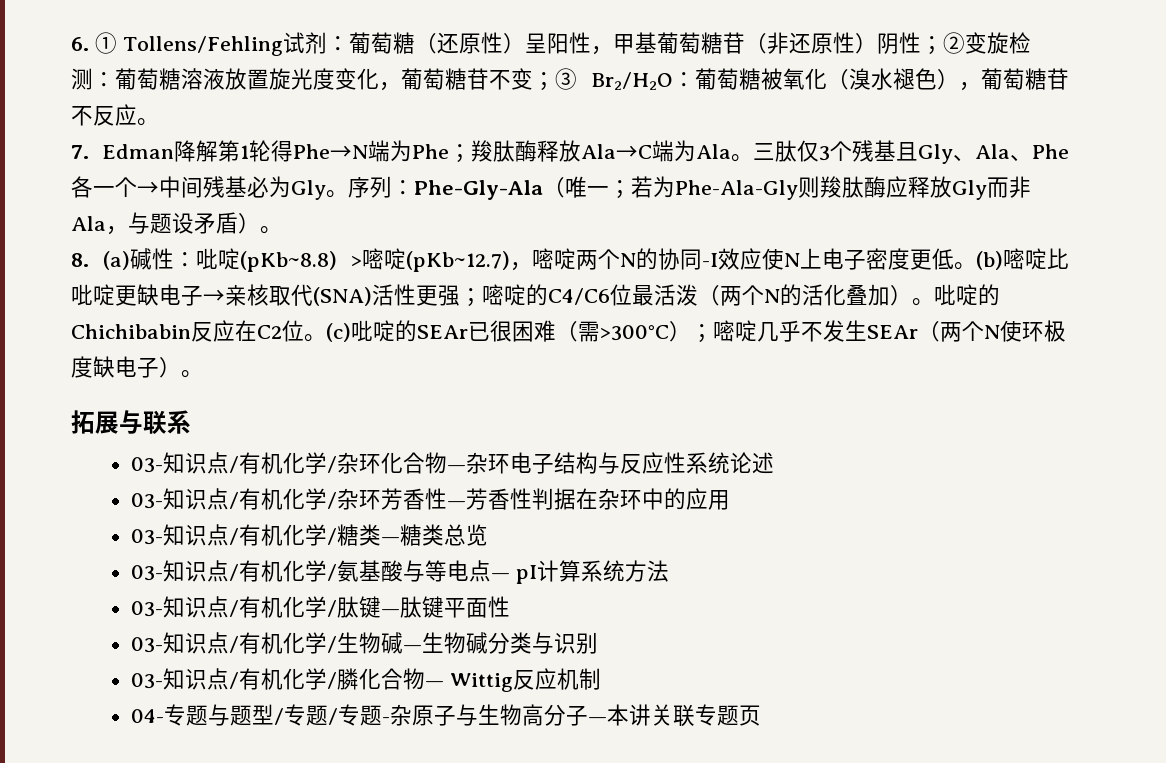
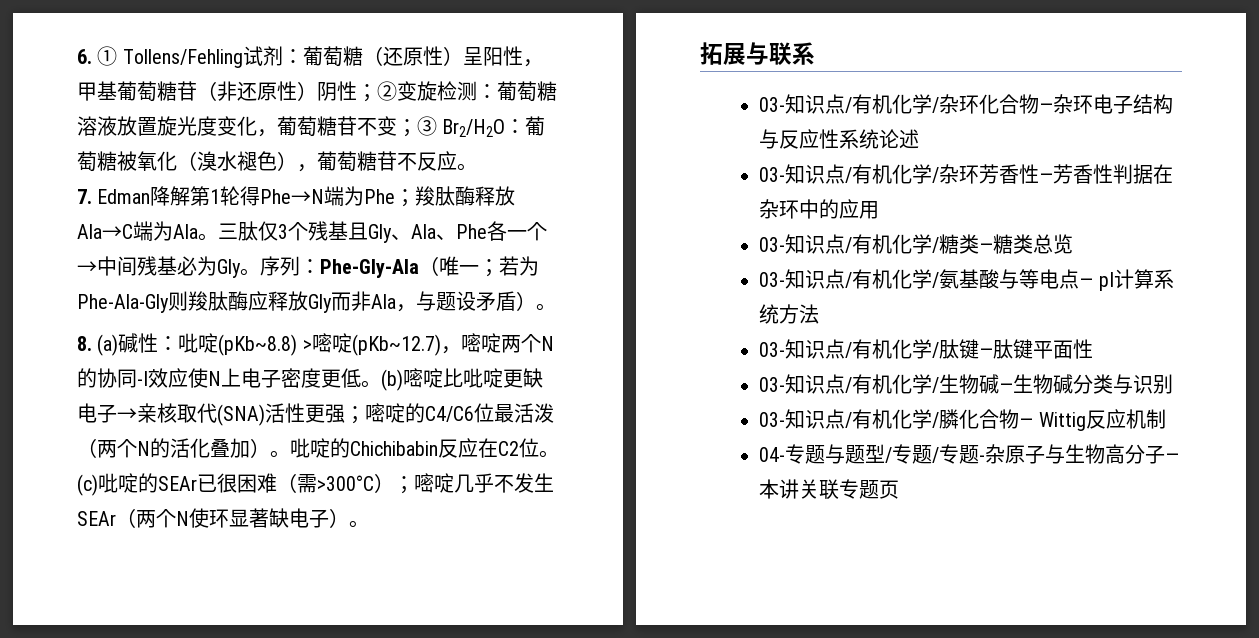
- (c)吡啶的SEAr已很困难（需>300°C）；嘧啶几乎不发生SEAr（两个N使环极度缺电子）。
+ (c)吡啶的SEAr已很困难（需>300°C）；嘧啶几乎不发生SEAr（两个N使环显著缺电子）。

